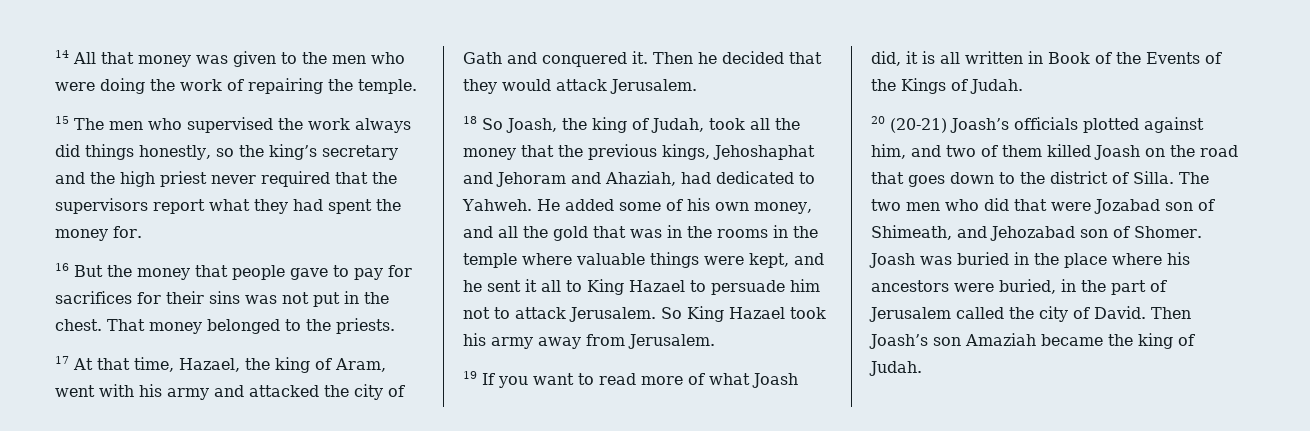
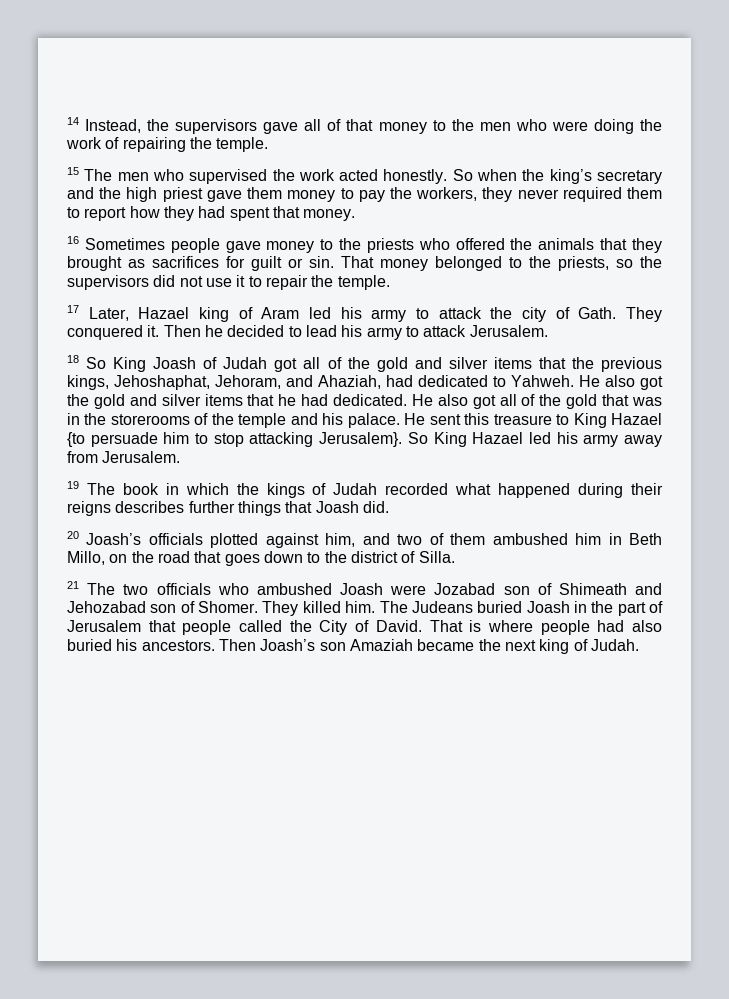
- 14 All that money was given to the men who were doing the work of repairing the temple.
+ 14 Instead, the supervisors gave all of that money to the men who were doing the work of repairing the temple.
- 15 The men who supervised the work always did things honestly, so the king’s secretary and the high priest never required that the supervisors report what they had spent the money for.
- 16 But the money that people gave to pay for sacrifices for their sins was not put in the chest.
+ 15 The men who supervised the work acted honestly. So when the king’s secretary and the high priest gave them money to pay the workers, they never required them to report how they had spent that money.
+ 16 Sometimes people gave money to the priests who offered the animals that they brought as sacrifices for guilt or sin.
- That money belonged to the priests.
- 17 At that time, Hazael, the king of Aram, went with his army and attacked the city of Gath and conquered it.
+ That money belonged to the priests, so the supervisors did not use it to repair the temple.
+ 17 Later, Hazael king of Aram led his army to attack the city of Gath. They conquered it.
- Then he decided that they would attack Jerusalem.
+ Then he decided to lead his army to attack Jerusalem.
- 18 So Joash, the king of Judah, took all the money that the previous kings, Jehoshaphat and Jehoram and Ahaziah, had dedicated to Yahweh.
+ 18 So King Joash of Judah got all of the gold and silver items that the previous kings, Jehoshaphat, Jehoram, and Ahaziah, had dedicated to Yahweh.
- He added some of his own money, and all the gold that was in the rooms in the temple where valuable things were kept, and he sent it all to King Hazael to persuade him not to attack Jerusalem.
+ He also got the gold and silver items that he had dedicated. He also got all of the gold that was in the storerooms of the temple and his palace. He sent this treasure to King Hazael {to persuade him to stop attacking Jerusalem}.
- So King Hazael took his army away from Jerusalem.
+ So King Hazael led his army away from Jerusalem.
- 19 If you want to read more of what Joash did, it is all written in Book of the Events of the Kings of Judah.
+ 19 The book in which the kings of Judah recorded what happened during their reigns describes further things that Joash did.
- 20 (20-21) Joash’s officials plotted against him, and two of them killed Joash on the road that goes down to the district of Silla. The two men who did that were Jozabad son of Shimeath, and Jehozabad son of Shomer.
+ 20 Joash’s officials plotted against him, and two of them ambushed him in Beth Millo, on the road that goes down to the district of Silla.
+ 21 The two officials who ambushed Joash were Jozabad son of Shimeath and Jehozabad son of Shomer.
- Joash was buried in the place where his ancestors were buried, in the part of Jerusalem called the city of David.
+ They killed him. The Judeans buried Joash in the part of Jerusalem that people called the City of David.
+ That is where people had also buried his ancestors.
- Then Joash’s son Amaziah became the king of Judah.
+ Then Joash’s son Amaziah became the next king of Judah.

